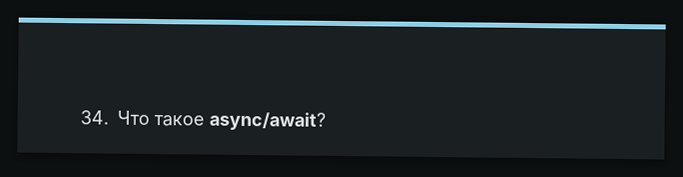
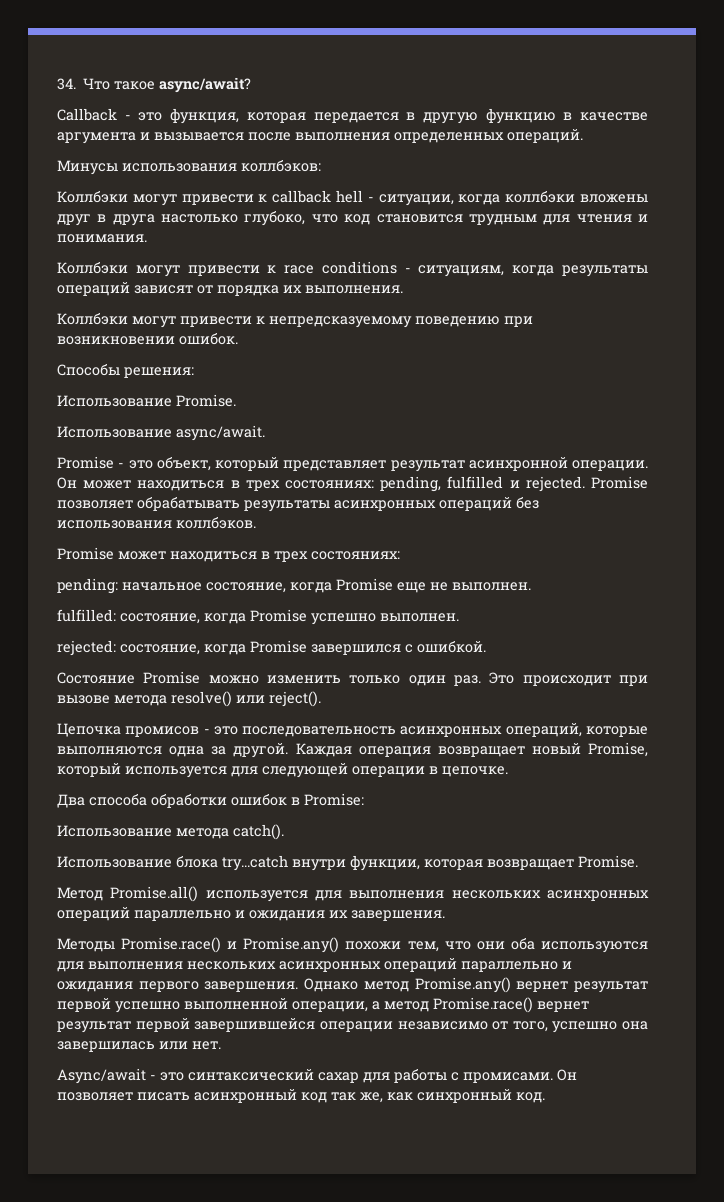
+ Callback - это функция, которая передается в другую функцию в качестве аргумента и вызывается после выполнения определенных операций.
+ Минусы использования коллбэков:
+ Коллбэки могут привести к callback hell - ситуации, когда коллбэки вложены друг в друга настолько глубоко, что код становится трудным для чтения и понимания.
+ Коллбэки могут привести к race conditions - ситуациям, когда результаты операций зависят от порядка их выполнения.
+ Коллбэки могут привести к непредсказуемому поведению при возникновении ошибок.
+ Способы решения:
+ Использование Promise.
+ Использование async/await.
+ Promise - это объект, который представляет результат асинхронной операции. Он может находиться в трех состояниях: pending, fulfilled и rejected. Promise позволяет обрабатывать результаты асинхронных операций без использования коллбэков.
+ Promise может находиться в трех состояниях:
+ pending: начальное состояние, когда Promise еще не выполнен.
+ fulfilled: состояние, когда Promise успешно выполнен.
+ rejected: состояние, когда Promise завершился с ошибкой.
+ Состояние Promise можно изменить только один раз. Это происходит при вызове метода resolve() или reject().
+ Цепочка промисов - это последовательность асинхронных операций, которые выполняются одна за другой. Каждая операция возвращает новый Promise, который используется для следующей операции в цепочке.
+ Два способа обработки ошибок в Promise:
+ Использование метода catch().
+ Использование блока try...catch внутри функции, которая возвращает Promise.
+ Метод Promise.all() используется для выполнения нескольких асинхронных операций параллельно и ожидания их завершения.
+ Методы Promise.race() и Promise.any() похожи тем, что они оба используются для выполнения нескольких асинхронных операций параллельно и ожидания первого завершения. Однако метод Promise.any() вернет результат первой успешно выполненной операции, а метод Promise.race() вернет результат первой завершившейся операции независимо от того, успешно она завершилась или нет.
+ Async/await - это синтаксический сахар для работы с промисами. Он позволяет писать асинхронный код так же, как синхронный код.

